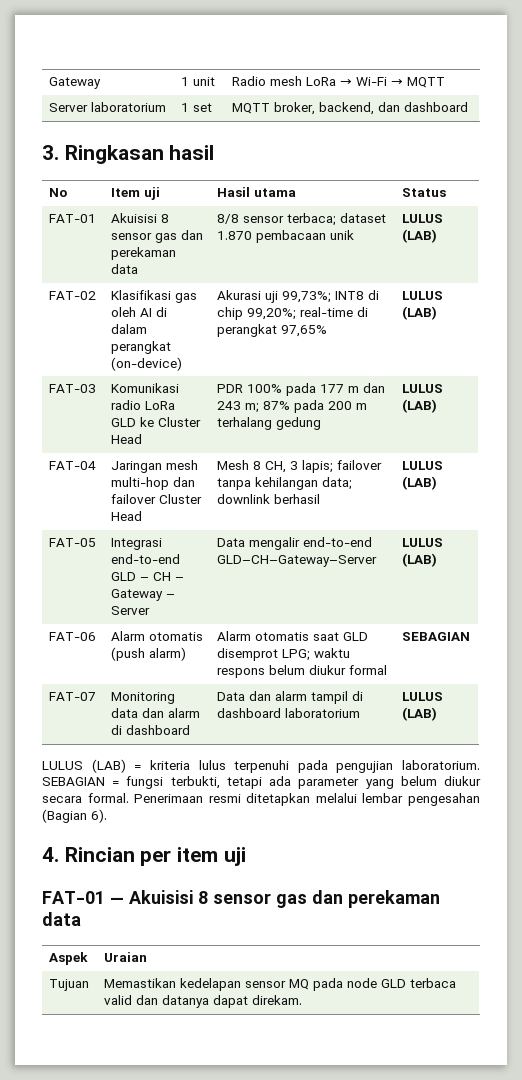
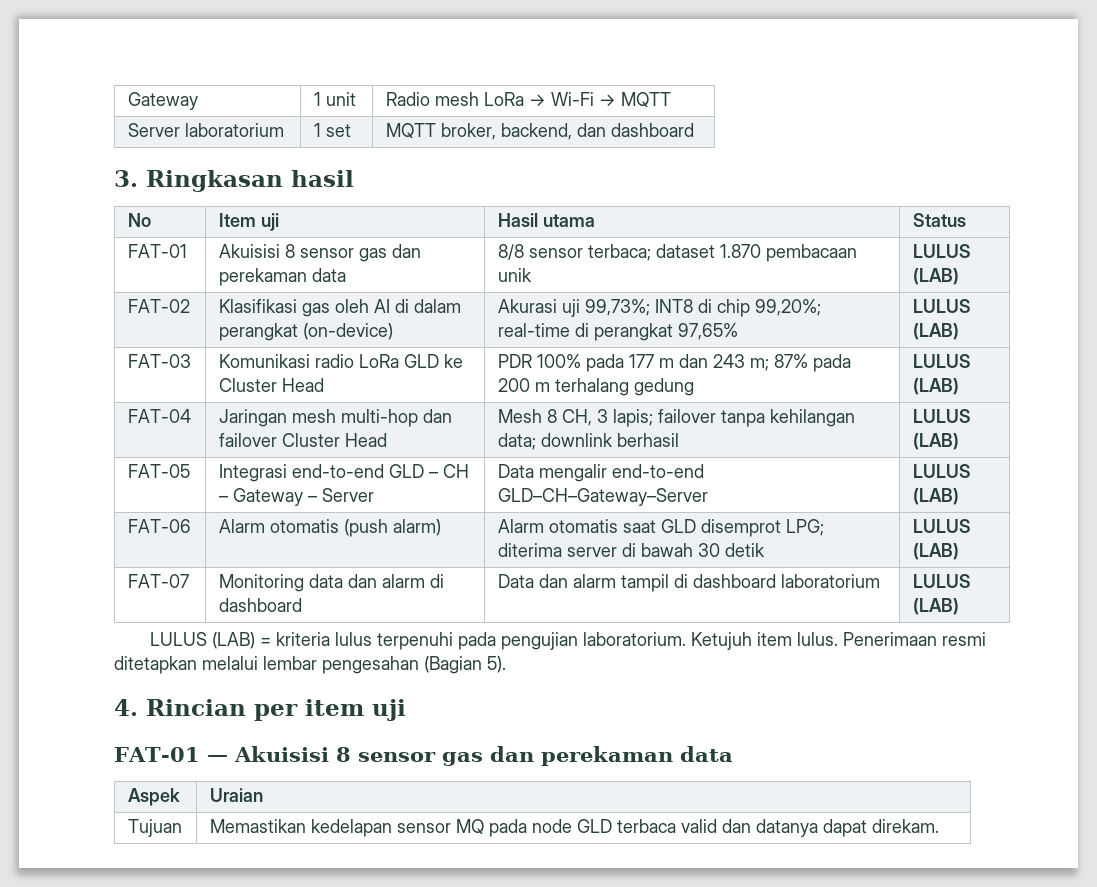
- FAT-06 | Alarm otomatis (push alarm) | Alarm otomatis saat GLD disemprot LPG; waktu respons belum diukur formal | SEBAGIAN
+ FAT-06 | Alarm otomatis (push alarm) | Alarm otomatis saat GLD disemprot LPG; diterima server di bawah 30 detik | LULUS (LAB)
- SEBAGIAN = fungsi terbukti, tetapi ada parameter yang belum diukur secara formal.
+ Ketujuh item lulus.
- Penerimaan resmi ditetapkan melalui lembar pengesahan (Bagian 6).
+ Penerimaan resmi ditetapkan melalui lembar pengesahan (Bagian 5).

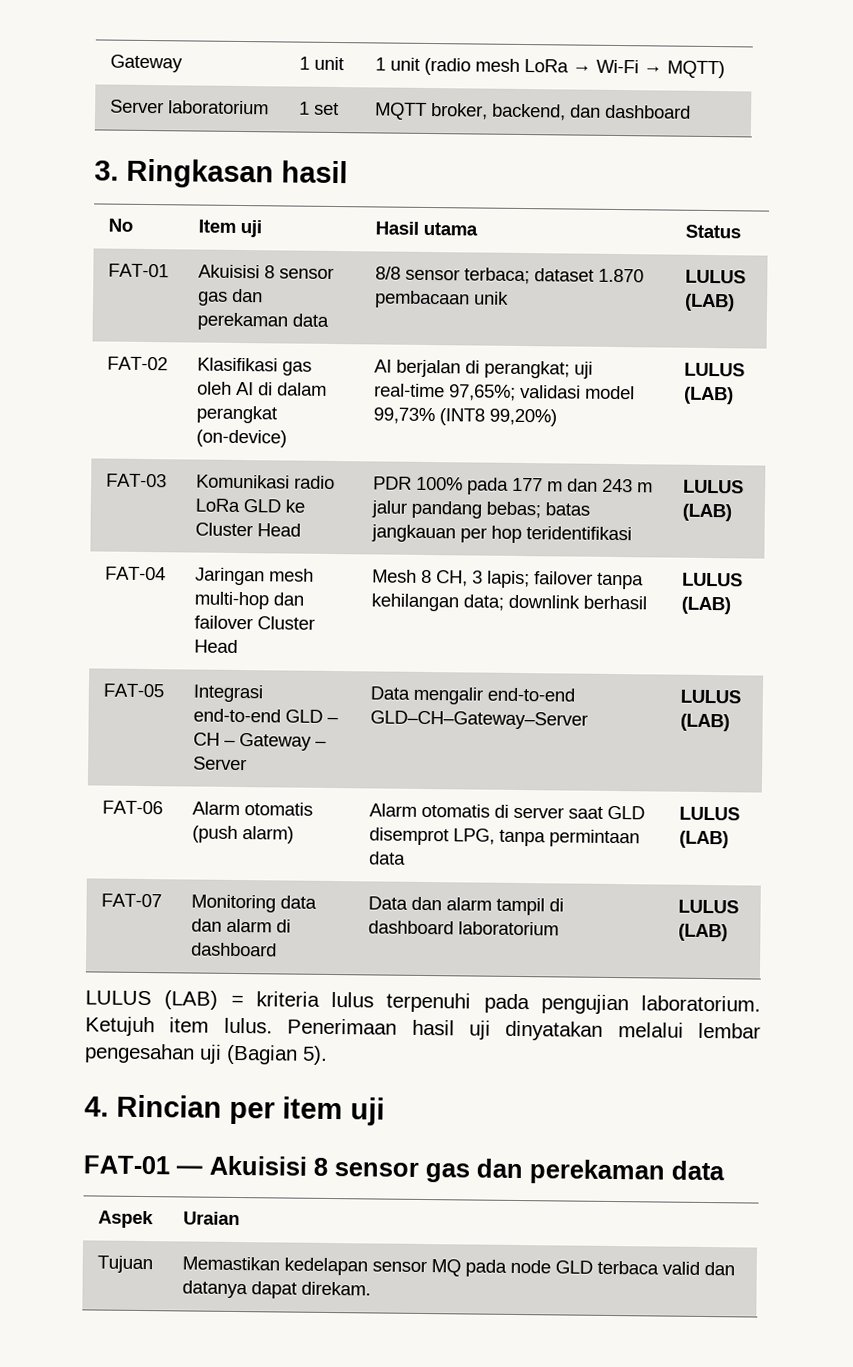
- Gateway | 1 unit | Radio mesh LoRa → Wi-Fi → MQTT
+ Gateway | 1 unit | 1 unit (radio mesh LoRa → Wi-Fi → MQTT)
- FAT-02 | Klasifikasi gas oleh AI di dalam perangkat (on-device) | Akurasi uji 99,73%; INT8 di chip 99,20%; real-time di perangkat 97,65% | LULUS (LAB)
+ FAT-02 | Klasifikasi gas oleh AI di dalam perangkat (on-device) | AI berjalan di perangkat; uji real-time 97,65%; validasi model 99,73% (INT8 99,20%) | LULUS (LAB)
- FAT-03 | Komunikasi radio LoRa GLD ke Cluster Head | PDR 100% pada 177 m dan 243 m; 87% pada 200 m terhalang gedung | LULUS (LAB)
+ FAT-03 | Komunikasi radio LoRa GLD ke Cluster Head | PDR 100% pada 177 m dan 243 m jalur pandang bebas; batas jangkauan per hop teridentifikasi | LULUS (LAB)
- FAT-06 | Alarm otomatis (push alarm) | Alarm otomatis saat GLD disemprot LPG; diterima server di bawah 30 detik | LULUS (LAB)
+ FAT-06 | Alarm otomatis (push alarm) | Alarm otomatis di server saat GLD disemprot LPG, tanpa permintaan data | LULUS (LAB)
- Penerimaan resmi ditetapkan melalui lembar pengesahan (Bagian 5).
+ Penerimaan hasil uji dinyatakan melalui lembar pengesahan uji (Bagian 5).

